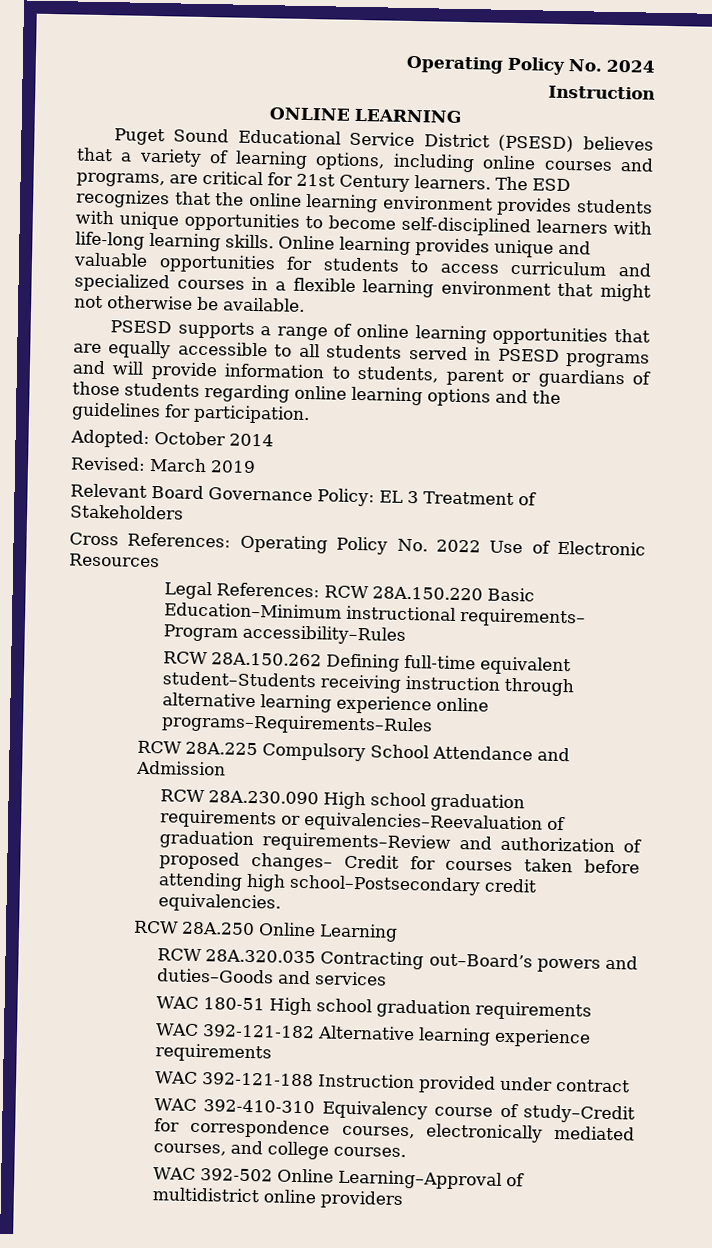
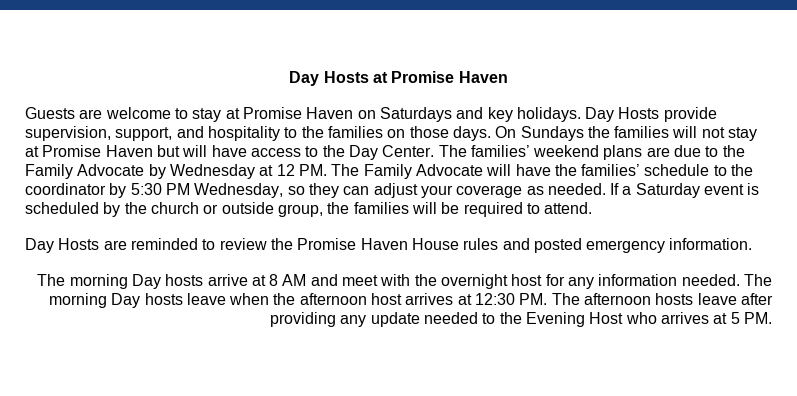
- Operating Policy No. 2024
- Instruction
- ONLINE LEARNING
- Puget Sound Educational Service District (PSESD) believes that a variety of learning options, including online courses and programs, are critical for 21st Century learners. The ESD recognizes that the online learning environment provides students with unique opportunities to become self-disciplined learners with life-long learning skills. Online learning provides unique and valuable opportunities for students to access curriculum and specialized courses in a flexible learning environment that might not otherwise be available.
- PSESD supports a range of online learning opportunities that are equally accessible to all students served in PSESD programs and will provide information to students, parent or guardians of those students regarding online learning options and the guidelines for participation.
- Adopted: October 2014
- Revised: March 2019
- Relevant Board Governance Policy: EL 3 Treatment of Stakeholders
- Cross References: Operating Policy No. 2022 Use of Electronic Resources
- Legal References: RCW 28A.150.220 Basic Education–Minimum instructional requirements– Program accessibility–Rules
- RCW 28A.150.262 Defining full-time equivalent student–Students receiving instruction through alternative learning experience online programs–Requirements–Rules
- RCW 28A.225 Compulsory School Attendance and Admission
- RCW 28A.230.090 High school graduation requirements or equivalencies–Reevaluation of graduation requirements–Review and authorization of proposed changes– Credit for courses taken before attending high school–Postsecondary credit equivalencies.
- RCW 28A.250 Online Learning
- RCW 28A.320.035 Contracting out–Board’s powers and duties–Goods and services
- WAC 180-51 High school graduation requirements
- WAC 392-121-182 Alternative learning experience requirements
- WAC 392-121-188 Instruction provided under contract
- WAC 392-410-310 Equivalency course of study–Credit for correspondence courses, electronically mediated courses, and college courses.
- WAC 392-502 Online Learning–Approval of multidistrict online providers
+ Day Hosts at Promise Haven
+ Guests are welcome to stay at Promise Haven on Saturdays and key holidays. Day Hosts provide supervision, support, and hospitality to the families on those days. On Sundays the families will not stay at Promise Haven but will have access to the Day Center. The families’ weekend plans are due to the Family Advocate by Wednesday at 12 PM. The Family Advocate will have the families’ schedule to the coordinator by 5:30 PM Wednesday, so they can adjust your coverage as needed. If a Saturday event is scheduled by the church or outside group, the families will be required to attend.
+ Day Hosts are reminded to review the Promise Haven House rules and posted emergency information.
+ The morning Day hosts arrive at 8 AM and meet with the overnight host for any information needed. The morning Day hosts leave when the afternoon host arrives at 12:30 PM. The afternoon hosts leave after providing any update needed to the Evening Host who arrives at 5 PM.

